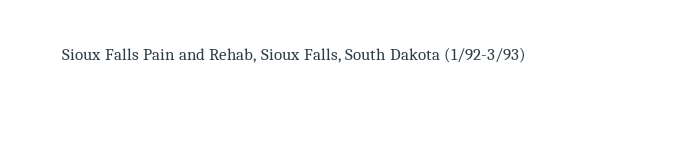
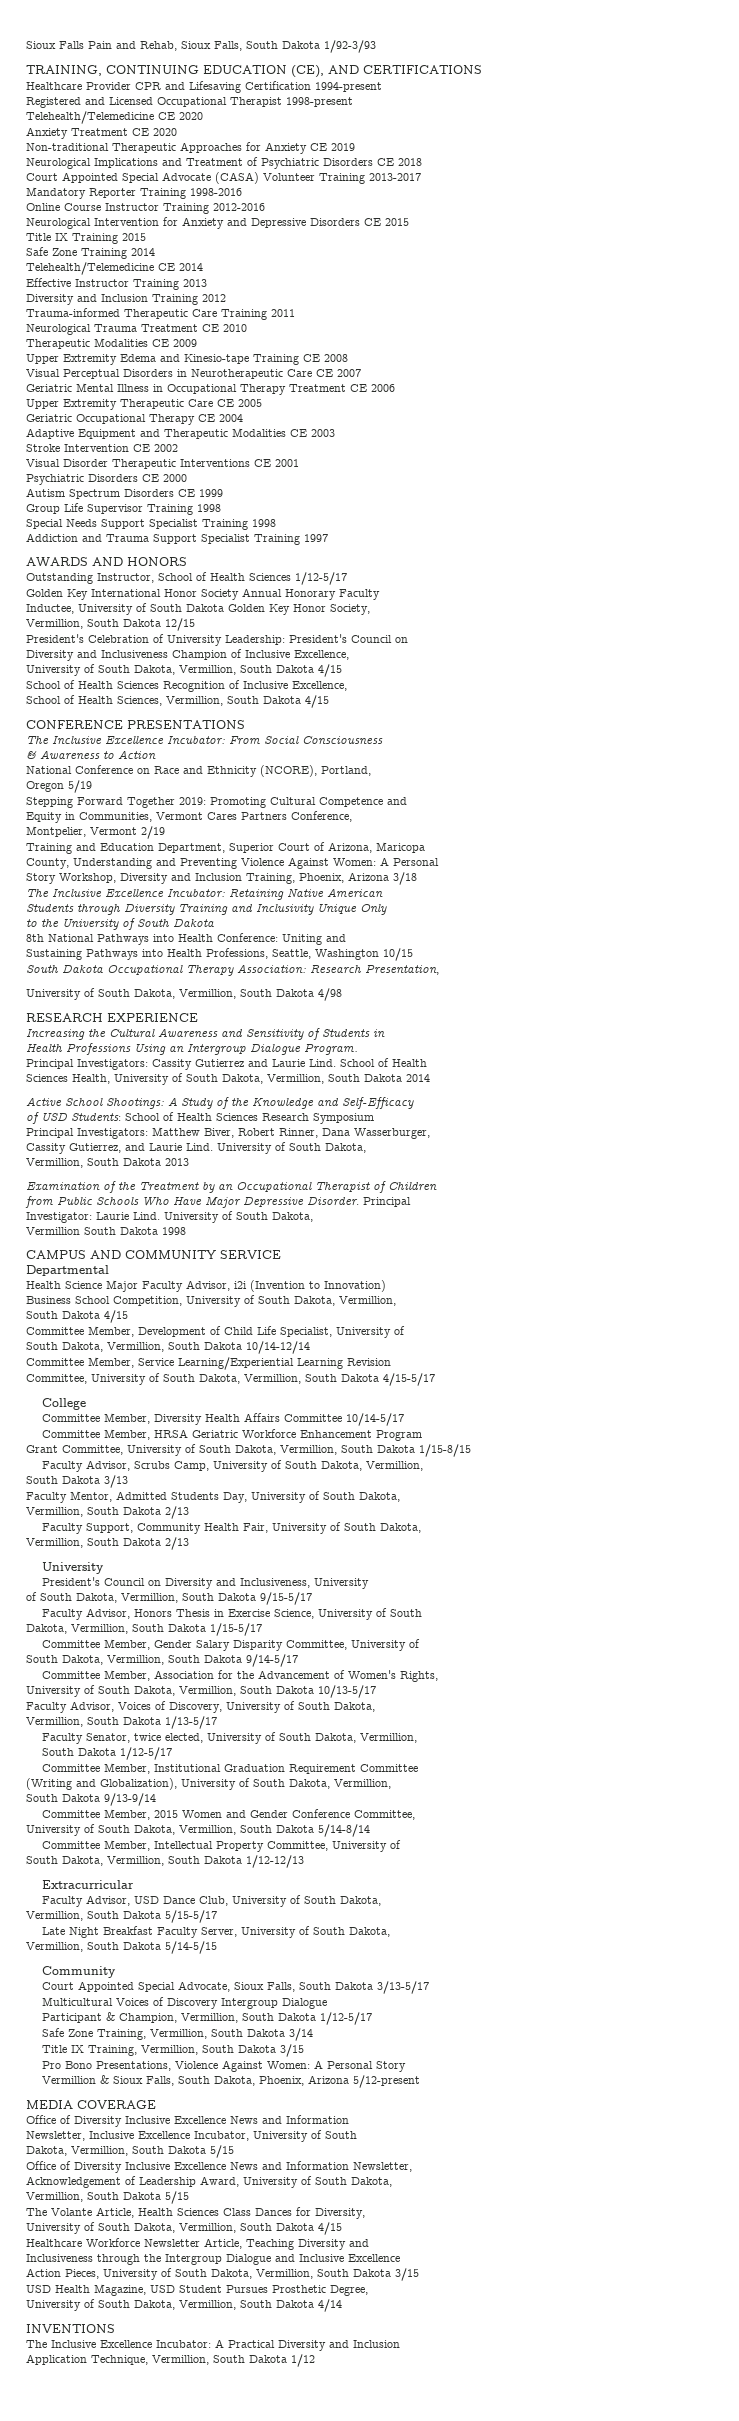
- Sioux Falls Pain and Rehab, Sioux Falls, South Dakota (1/92-3/93)
+ Sioux Falls Pain and Rehab, Sioux Falls, South Dakota 1/92-3/93
+ TRAINING, CONTINUING EDUCATION (CE), AND CERTIFICATIONS
+ Healthcare Provider CPR and Lifesaving Certification 1994-present
+ Registered and Licensed Occupational Therapist 1998-present
+ Telehealth/Telemedicine CE 2020
+ Anxiety Treatment CE 2020
+ Non-traditional Therapeutic Approaches for Anxiety CE 2019
+ Neurological Implications and Treatment of Psychiatric Disorders CE 2018
+ Court Appointed Special Advocate (CASA) Volunteer Training 2013-2017
+ Mandatory Reporter Training 1998-2016
+ Online Course Instructor Training 2012-2016
+ Neurological Intervention for Anxiety and Depressive Disorders CE 2015
+ Title IX Training 2015
+ Safe Zone Training 2014
+ Telehealth/Telemedicine CE 2014
+ Effective Instructor Training 2013
+ Diversity and Inclusion Training 2012
+ Trauma-informed Therapeutic Care Training 2011
+ Neurological Trauma Treatment CE 2010
+ Therapeutic Modalities CE 2009
+ Upper Extremity Edema and Kinesio-tape Training CE 2008
+ Visual Perceptual Disorders in Neurotherapeutic Care CE 2007
+ Geriatric Mental Illness in Occupational Therapy Treatment CE 2006
+ Upper Extremity Therapeutic Care CE 2005
+ Geriatric Occupational Therapy CE 2004
+ Adaptive Equipment and Therapeutic Modalities CE 2003
+ Stroke Intervention CE 2002
+ Visual Disorder Therapeutic Interventions CE 2001
+ Psychiatric Disorders CE 2000
+ Autism Spectrum Disorders CE 1999
+ Group Life Supervisor Training 1998
+ Special Needs Support Specialist Training 1998
+ Addiction and Trauma Support Specialist Training 1997
+ AWARDS AND HONORS
+ Outstanding Instructor, School of Health Sciences 1/12-5/17
+ Golden Key International Honor Society Annual Honorary Faculty
+ Inductee, University of South Dakota Golden Key Honor Society,
+ Vermillion, South Dakota 12/15
+ President's Celebration of University Leadership: President's Council on
+ Diversity and Inclusiveness Champion of Inclusive Excellence,
+ University of South Dakota, Vermillion, South Dakota 4/15
+ School of Health Sciences Recognition of Inclusive Excellence,
+ School of Health Sciences, Vermillion, South Dakota 4/15
+ CONFERENCE PRESENTATIONS
+ The Inclusive Excellence Incubator: From Social Consciousness
+ & Awareness to Action
+ National Conference on Race and Ethnicity (NCORE), Portland,
+ Oregon 5/19
+ Stepping Forward Together 2019: Promoting Cultural Competence and
+ Equity in Communities, Vermont Cares Partners Conference,
+ Montpelier, Vermont 2/19
+ Training and Education Department, Superior Court of Arizona, Maricopa
+ County, Understanding and Preventing Violence Against Women: A Personal
+ Story Workshop, Diversity and Inclusion Training, Phoenix, Arizona 3/18
+ The Inclusive Excellence Incubator: Retaining Native American
+ Students through Diversity Training and Inclusivity Unique Only
+ to the University of South Dakota
+ 8th National Pathways into Health Conference: Uniting and
+ Sustaining Pathways into Health Professions, Seattle, Washington 10/15
+ South Dakota Occupational Therapy Association: Research Presentation,
+ University of South Dakota, Vermillion, South Dakota 4/98
+ RESEARCH EXPERIENCE
+ Increasing the Cultural Awareness and Sensitivity of Students in
+ Health Professions Using an Intergroup Dialogue Program.
+ Principal Investigators: Cassity Gutierrez and Laurie Lind. School of Health
+ Sciences Health, University of South Dakota, Vermillion, South Dakota 2014
+ Active School Shootings: A Study of the Knowledge and Self-Efficacy
+ of USD Students: School of Health Sciences Research Symposium
+ Principal Investigators: Matthew Biver, Robert Rinner, Dana Wasserburger,
+ Cassity Gutierrez, and Laurie Lind. University of South Dakota,
+ Vermillion, South Dakota 2013
+ Examination of the Treatment by an Occupational Therapist of Children
+ from Public Schools Who Have Major Depressive Disorder. Principal
+ Investigator: Laurie Lind. University of South Dakota,
+ Vermillion South Dakota 1998
+ CAMPUS AND COMMUNITY SERVICE
+ Departmental
+ Health Science Major Faculty Advisor, i2i (Invention to Innovation)
+ Business School Competition, University of South Dakota, Vermillion,
+ South Dakota 4/15
+ Committee Member, Development of Child Life Specialist, University of
+ South Dakota, Vermillion, South Dakota 10/14-12/14
+ Committee Member, Service Learning/Experiential Learning Revision
+ Committee, University of South Dakota, Vermillion, South Dakota 4/15-5/17
+ College
+ Committee Member, Diversity Health Affairs Committee 10/14-5/17
+ Committee Member, HRSA Geriatric Workforce Enhancement Program
+ Grant Committee, University of South Dakota, Vermillion, South Dakota 1/15-8/15
+ Faculty Advisor, Scrubs Camp, University of South Dakota, Vermillion,
+ South Dakota 3/13
+ Faculty Mentor, Admitted Students Day, University of South Dakota,
+ Vermillion, South Dakota 2/13
+ Faculty Support, Community Health Fair, University of South Dakota,
+ Vermillion, South Dakota 2/13
+ University
+ President's Council on Diversity and Inclusiveness, University
+ of South Dakota, Vermillion, South Dakota 9/15-5/17
+ Faculty Advisor, Honors Thesis in Exercise Science, University of South
+ Dakota, Vermillion, South Dakota 1/15-5/17
+ Committee Member, Gender Salary Disparity Committee, University of
+ South Dakota, Vermillion, South Dakota 9/14-5/17
+ Committee Member, Association for the Advancement of Women's Rights,
+ University of South Dakota, Vermillion, South Dakota 10/13-5/17
+ Faculty Advisor, Voices of Discovery, University of South Dakota,
+ Vermillion, South Dakota 1/13-5/17
+ Faculty Senator, twice elected, University of South Dakota, Vermillion,
+ South Dakota 1/12-5/17
+ Committee Member, Institutional Graduation Requirement Committee
+ (Writing and Globalization), University of South Dakota, Vermillion,
+ South Dakota 9/13-9/14
+ Committee Member, 2015 Women and Gender Conference Committee,
+ University of South Dakota, Vermillion, South Dakota 5/14-8/14
+ Committee Member, Intellectual Property Committee, University of
+ South Dakota, Vermillion, South Dakota 1/12-12/13
+ Extracurricular
+ Faculty Advisor, USD Dance Club, University of South Dakota,
+ Vermillion, South Dakota 5/15-5/17
+ Late Night Breakfast Faculty Server, University of South Dakota,
+ Vermillion, South Dakota 5/14-5/15
+ Community
+ Court Appointed Special Advocate, Sioux Falls, South Dakota 3/13-5/17
+ Multicultural Voices of Discovery Intergroup Dialogue
+ Participant & Champion, Vermillion, South Dakota 1/12-5/17
+ Safe Zone Training, Vermillion, South Dakota 3/14
+ Title IX Training, Vermillion, South Dakota 3/15
+ Pro Bono Presentations, Violence Against Women: A Personal Story
+ Vermillion & Sioux Falls, South Dakota, Phoenix, Arizona 5/12-present
+ MEDIA COVERAGE
+ Office of Diversity Inclusive Excellence News and Information
+ Newsletter, Inclusive Excellence Incubator, University of South
+ Dakota, Vermillion, South Dakota 5/15
+ Office of Diversity Inclusive Excellence News and Information Newsletter,
+ Acknowledgement of Leadership Award, University of South Dakota,
+ Vermillion, South Dakota 5/15
+ The Volante Article, Health Sciences Class Dances for Diversity,
+ University of South Dakota, Vermillion, South Dakota 4/15
+ Healthcare Workforce Newsletter Article, Teaching Diversity and
+ Inclusiveness through the Intergroup Dialogue and Inclusive Excellence
+ Action Pieces, University of South Dakota, Vermillion, South Dakota 3/15
+ USD Health Magazine, USD Student Pursues Prosthetic Degree,
+ University of South Dakota, Vermillion, South Dakota 4/14
+ INVENTIONS
+ The Inclusive Excellence Incubator: A Practical Diversity and Inclusion
+ Application Technique, Vermillion, South Dakota 1/12

